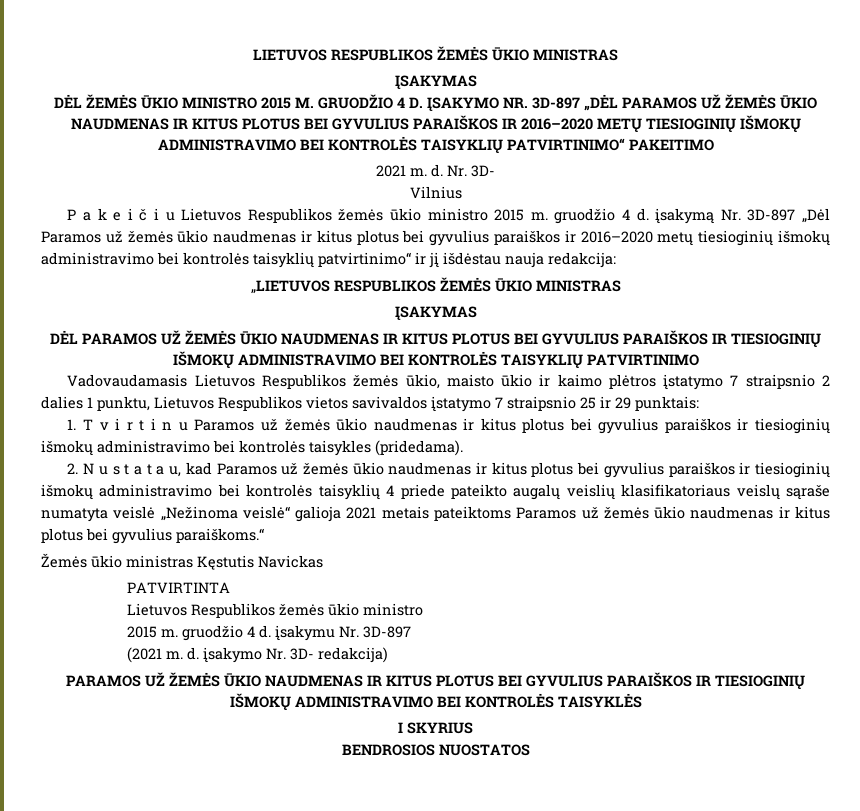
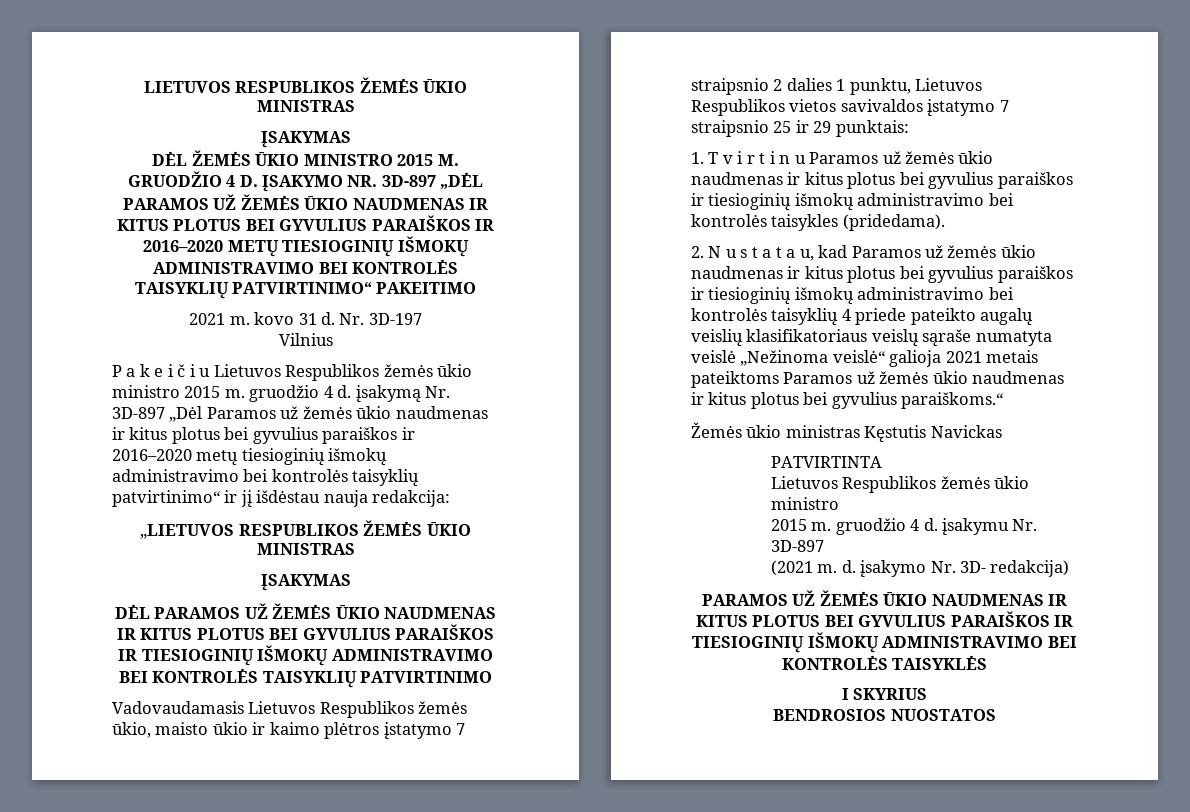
- 2021 m. d. Nr. 3D-
+ 2021 m. kovo 31 d. Nr. 3D-197

